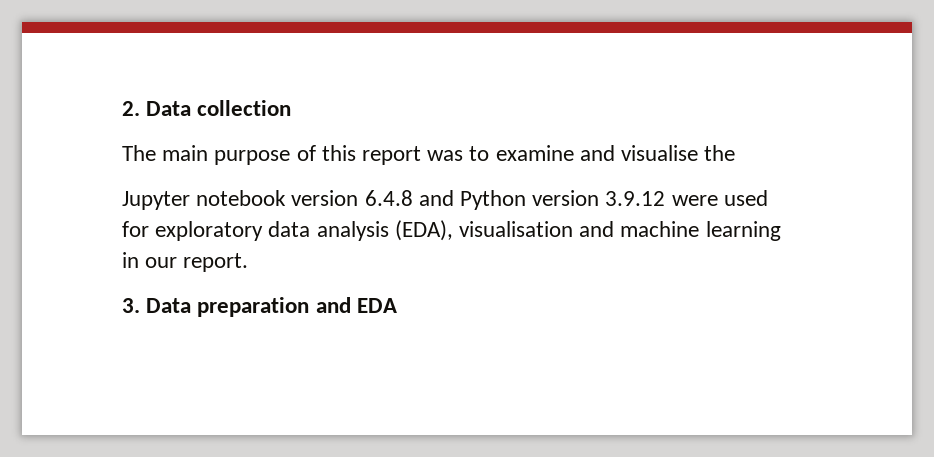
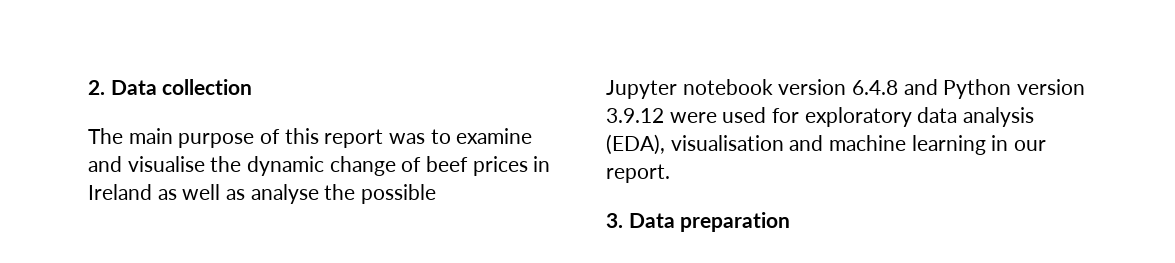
- The main purpose of this report was to examine and visualise the
+ The main purpose of this report was to examine and visualise the dynamic change of beef prices in Ireland as well as analyse the possible
- 3. Data preparation and EDA
+ 3. Data preparation

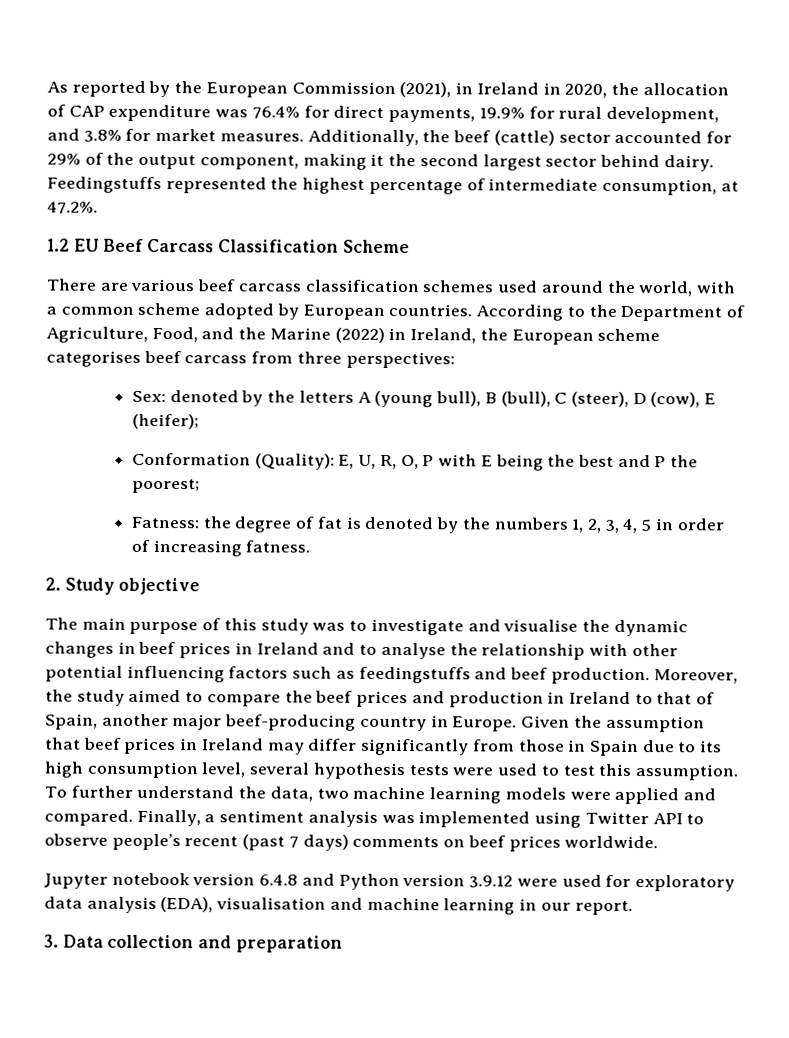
- 2. Data collection
+ As reported by the European Commission (2021), in Ireland in 2020, the allocation of CAP expenditure was 76.4% for direct payments, 19.9% for rural development, and 3.8% for market measures. Additionally, the beef (cattle) sector accounted for 29% of the output component, making it the second largest sector behind dairy. Feedingstuffs represented the highest percentage of intermediate consumption, at 47.2%.
+ 1.2 EU Beef Carcass Classification Scheme
+ There are various beef carcass classification schemes used around the world, with a common scheme adopted by European countries. According to the Department of Agriculture, Food, and the Marine (2022) in Ireland, the European scheme categorises beef carcass from three perspectives:
+ Sex: denoted by the letters A (young bull), B (bull), C (steer), D (cow), E (heifer);
+ Conformation (Quality): E, U, R, O, P with E being the best and P the poorest;
+ Fatness: the degree of fat is denoted by the numbers 1, 2, 3, 4, 5 in order of increasing fatness.
+ 2. Study objective
- The main purpose of this report was to examine and visualise the dynamic change of beef prices in Ireland as well as analyse the possible
+ The main purpose of this study was to investigate and visualise the dynamic changes in beef prices in Ireland and to analyse the relationship with other potential influencing factors such as feedingstuffs and beef production. Moreover, the study aimed to compare the beef prices and production in Ireland to that of Spain, another major beef-producing country in Europe. Given the assumption that beef prices in Ireland may differ significantly from those in Spain due to its high consumption level, several hypothesis tests were used to test this assumption. To further understand the data, two machine learning models were applied and compared. Finally, a sentiment analysis was implemented using Twitter API to observe people’s recent (past 7 days) comments on beef prices worldwide.
- 3. Data preparation
+ 3. Data collection and preparation

